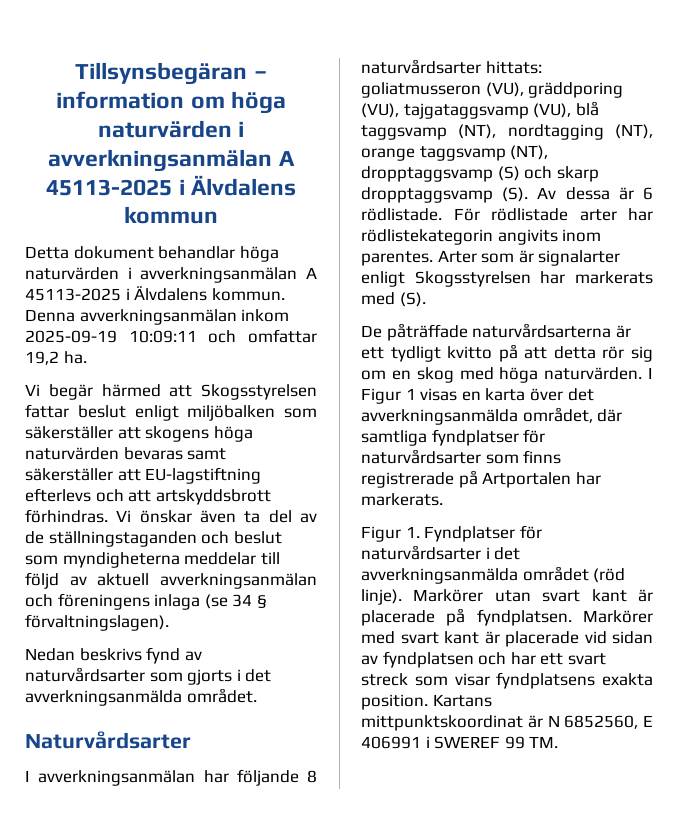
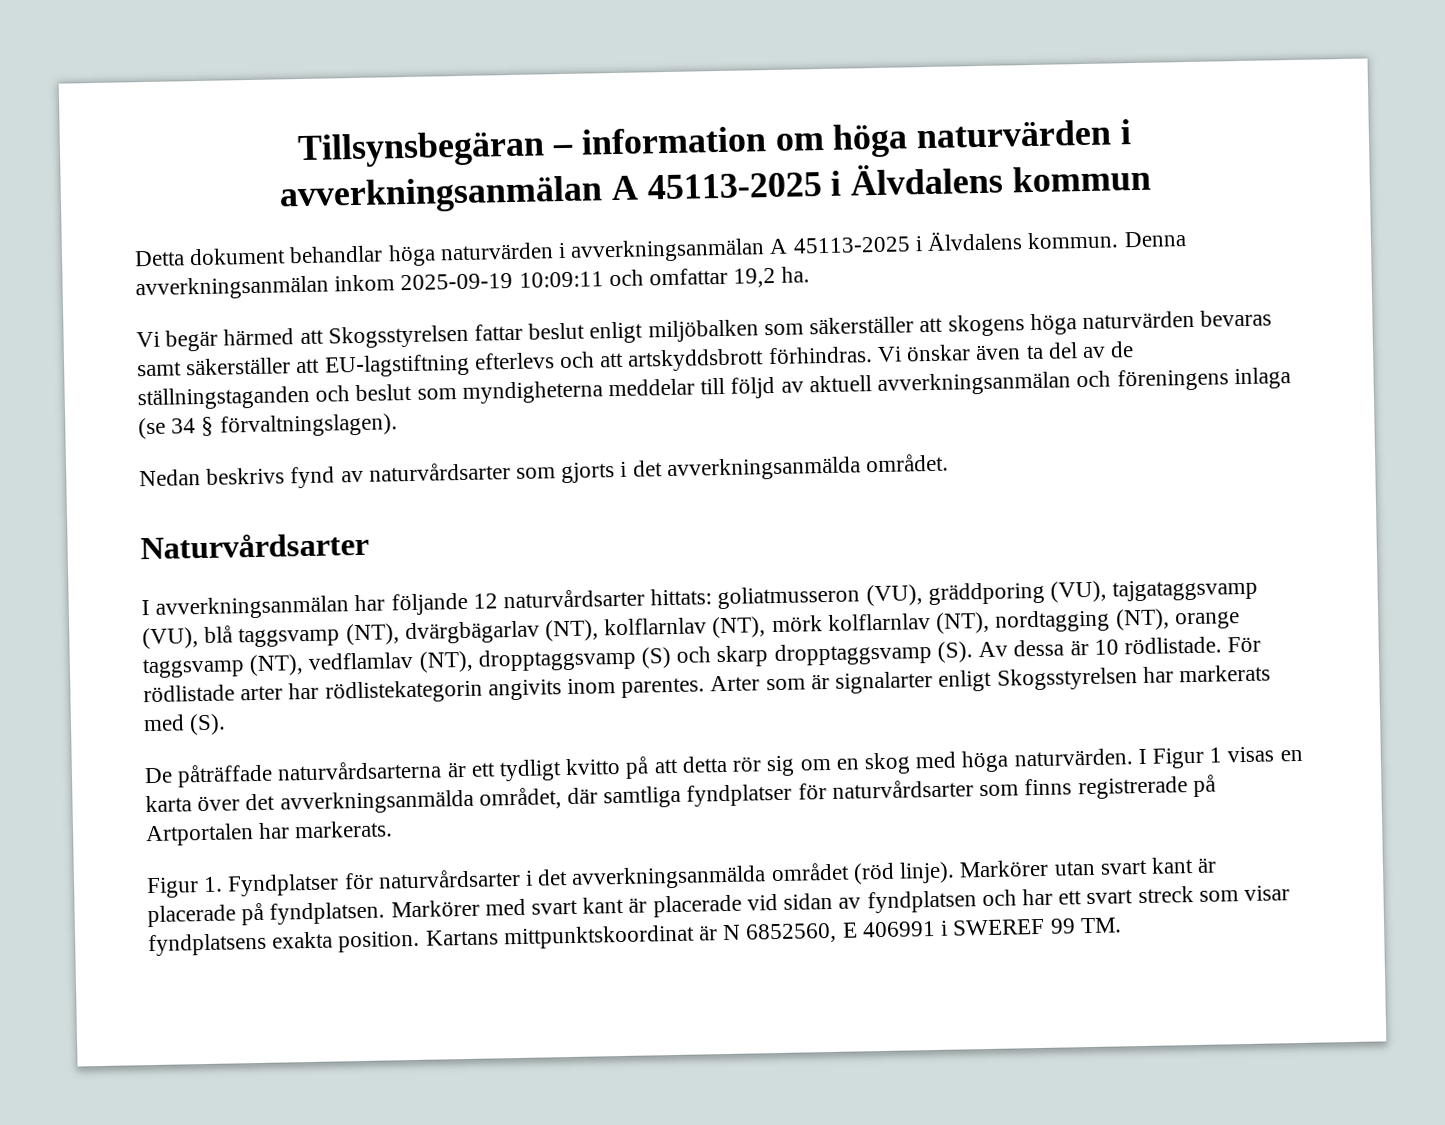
- I avverkningsanmälan har följande 8 naturvårdsarter hittats: goliatmusseron (VU), gräddporing (VU), tajgataggsvamp (VU), blå taggsvamp (NT), nordtagging (NT), orange taggsvamp (NT), dropptaggsvamp (S) och skarp dropptaggsvamp (S). Av dessa är 6 rödlistade.
+ I avverkningsanmälan har följande 12 naturvårdsarter hittats: goliatmusseron (VU), gräddporing (VU), tajgataggsvamp (VU), blå taggsvamp (NT), dvärgbägarlav (NT), kolflarnlav (NT), mörk kolflarnlav (NT), nordtagging (NT), orange taggsvamp (NT), vedflamlav (NT), dropptaggsvamp (S) och skarp dropptaggsvamp (S). Av dessa är 10 rödlistade.

